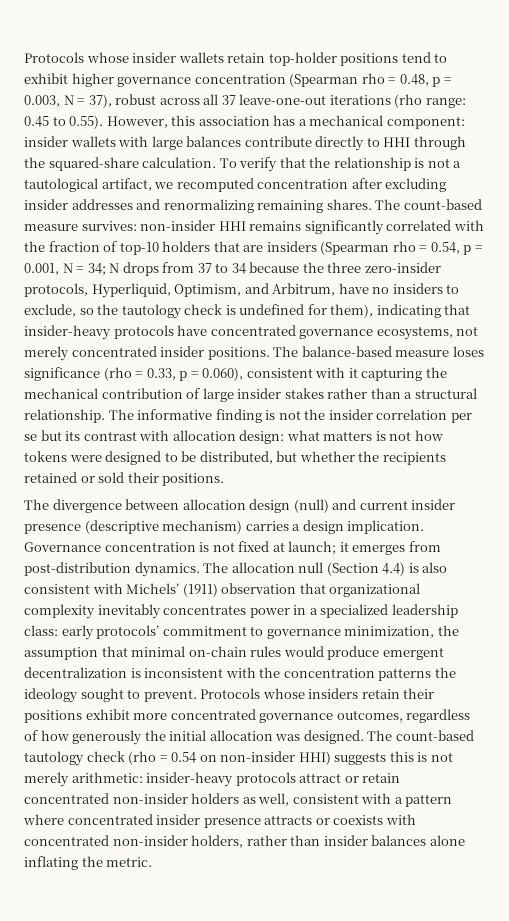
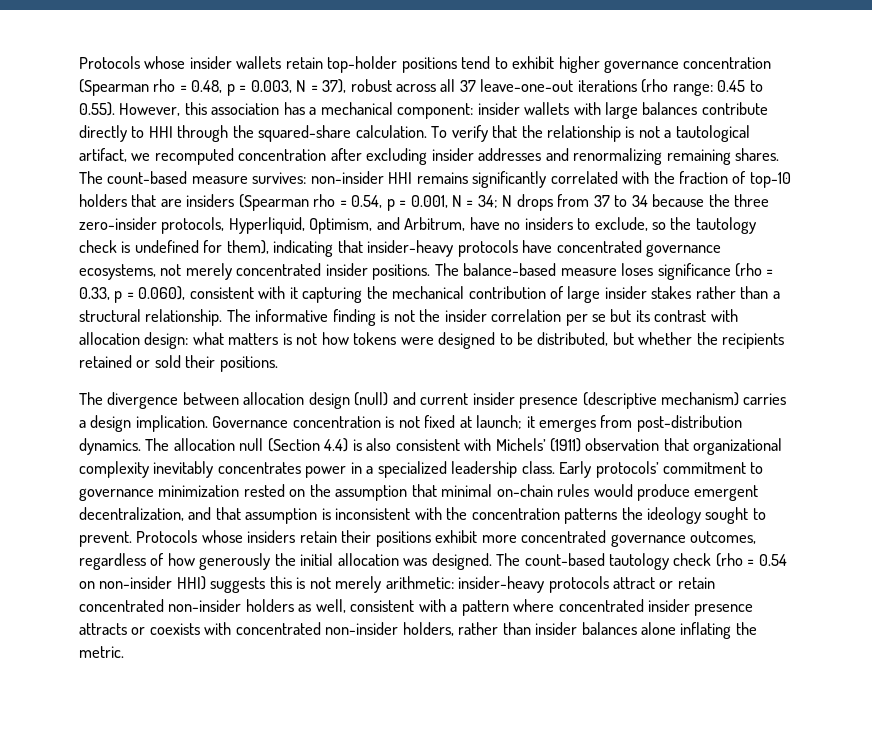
- The allocation null (Section 4.4) is also consistent with Michels’ (1911) observation that organizational complexity inevitably concentrates power in a specialized leadership class: early protocols’ commitment to governance minimization, the assumption that minimal on-chain rules would produce emergent decentralization is inconsistent with the concentration patterns the ideology sought to prevent.
+ The allocation null (Section 4.4) is also consistent with Michels’ (1911) observation that organizational complexity inevitably concentrates power in a specialized leadership class. Early protocols’ commitment to governance minimization rested on the assumption that minimal on-chain rules would produce emergent decentralization, and that assumption is inconsistent with the concentration patterns the ideology sought to prevent.

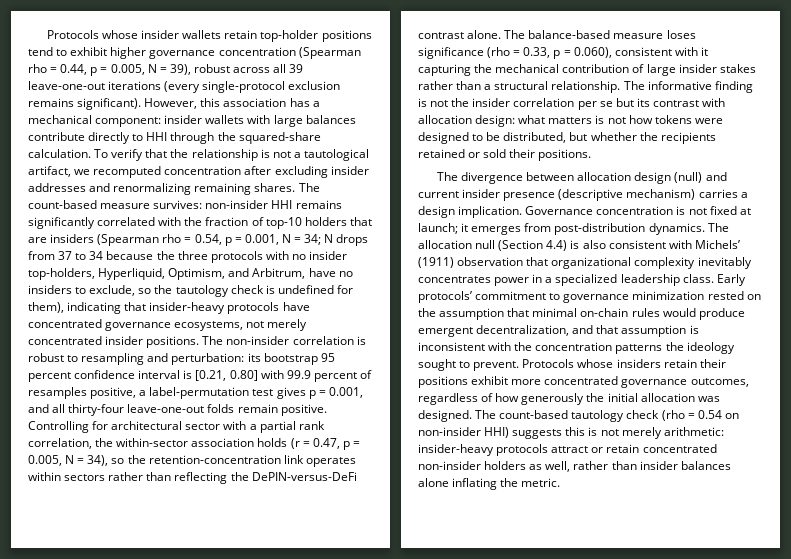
- Protocols whose insider wallets retain top-holder positions tend to exhibit higher governance concentration (Spearman rho = 0.48, p = 0.003, N = 37), robust across all 37 leave-one-out iterations (rho range: 0.45 to 0.55). However, this association has a mechanical component: insider wallets with large balances contribute directly to HHI through the squared-share calculation.
+ Protocols whose insider wallets retain top-holder positions tend to exhibit higher governance concentration (Spearman rho = 0.44, p = 0.005, N = 39), robust across all 39 leave-one-out iterations (every single-protocol exclusion remains significant). However, this association has a mechanical component: insider wallets with large balances contribute directly to HHI through the squared-share calculation.
- N drops from 37 to 34 because the three zero-insider protocols, Hyperliquid, Optimism, and Arbitrum, have no insiders to exclude, so the tautology check is undefined for them), indicating that insider-heavy protocols have concentrated governance ecosystems, not merely concentrated insider positions.
+ N drops from 37 to 34 because the three protocols with no insider top-holders, Hyperliquid, Optimism, and Arbitrum, have no insiders to exclude, so the tautology check is undefined for them), indicating that insider-heavy protocols have concentrated governance ecosystems, not merely concentrated insider positions.
- The balance-based measure loses significance (rho = 0.33, p = 0.060), consistent with it capturing the mechanical contribution of large insider stakes rather than a structural relationship.
+ The non-insider correlation is robust to resampling and perturbation: its bootstrap 95 percent confidence interval is [0.21, 0.80] with 99.9 percent of resamples positive, a label-permutation test gives p = 0.001, and all thirty-four leave-one-out folds remain positive. Controlling for architectural sector with a partial rank correlation, the within-sector association holds (r = 0.47, p = 0.005, N = 34), so the retention-concentration link operates within sectors rather than reflecting the DePIN-versus-DeFi contrast alone. The balance-based measure loses significance (rho = 0.33, p = 0.060), consistent with it capturing the mechanical contribution of large insider stakes rather than a structural relationship.
- The count-based tautology check (rho = 0.54 on non-insider HHI) suggests this is not merely arithmetic: insider-heavy protocols attract or retain concentrated non-insider holders as well, consistent with a pattern where concentrated insider presence attracts or coexists with concentrated non-insider holders, rather than insider balances alone inflating the metric.
+ The count-based tautology check (rho = 0.54 on non-insider HHI) suggests this is not merely arithmetic: insider-heavy protocols attract or retain concentrated non-insider holders as well, rather than insider balances alone inflating the metric.

